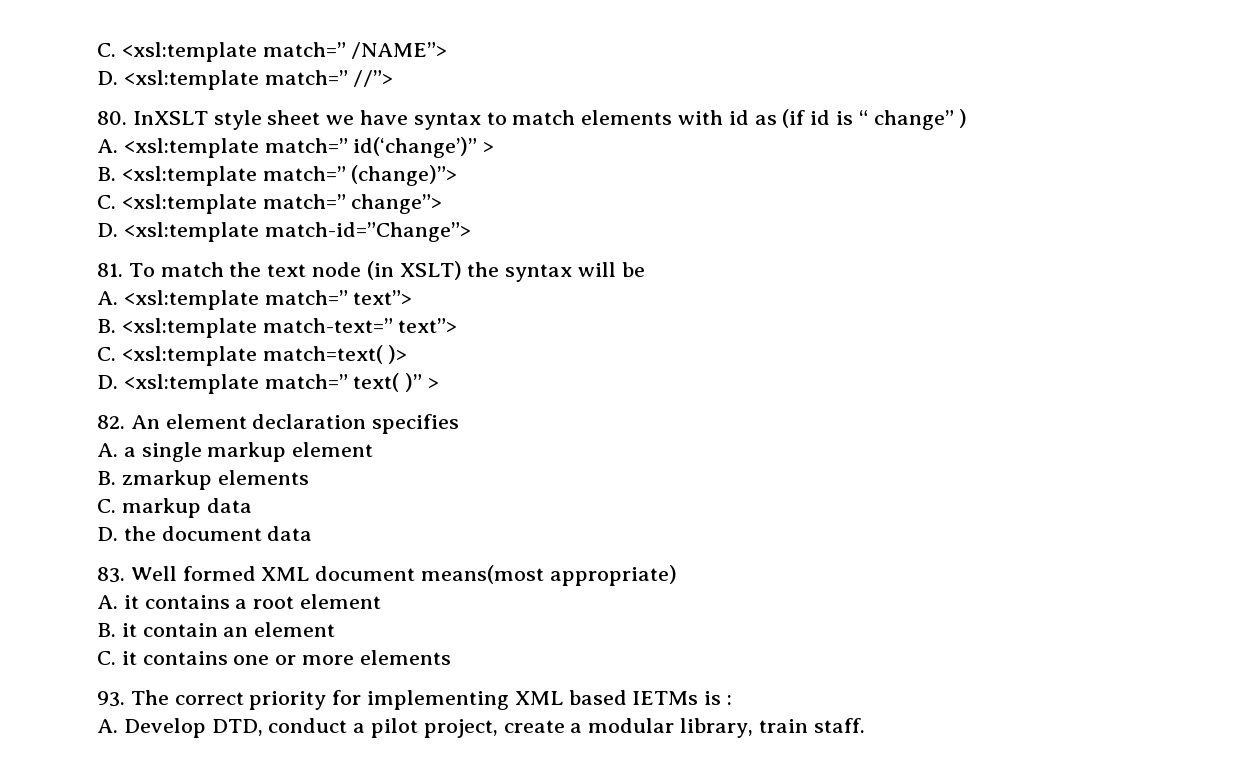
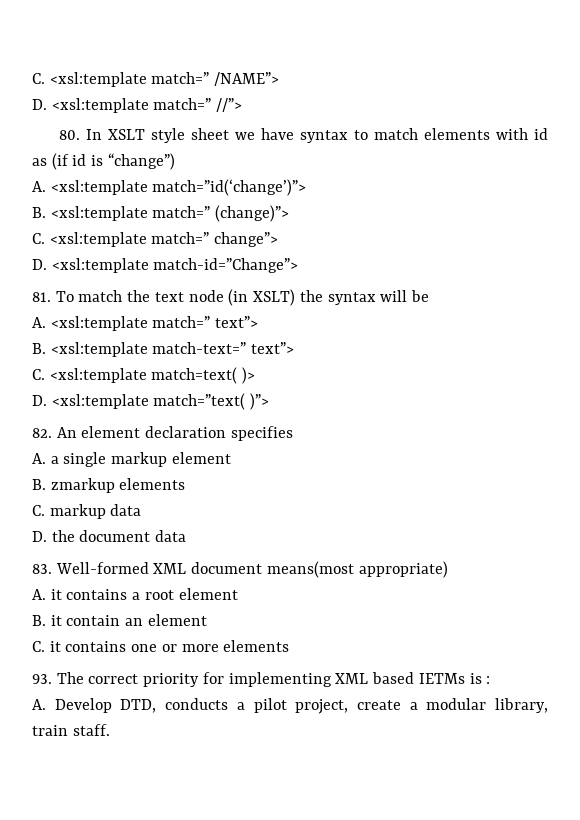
- 80. InXSLT style sheet we have syntax to match elements with id as (if id is “ change” )
- A. <xsl:template match=” id(‘change’)” >
+ 80. In XSLT style sheet we have syntax to match elements with id as (if id is “change”)
+ A. <xsl:template match=”id(‘change’)”>
- D. <xsl:template match=” text( )” >
+ D. <xsl:template match=”text( )”>
- 83. Well formed XML document means(most appropriate)
+ 83. Well-formed XML document means(most appropriate)
- A. Develop DTD, conduct a pilot project, create a modular library, train staff.
+ A. Develop DTD, conducts a pilot project, create a modular library, train staff.

